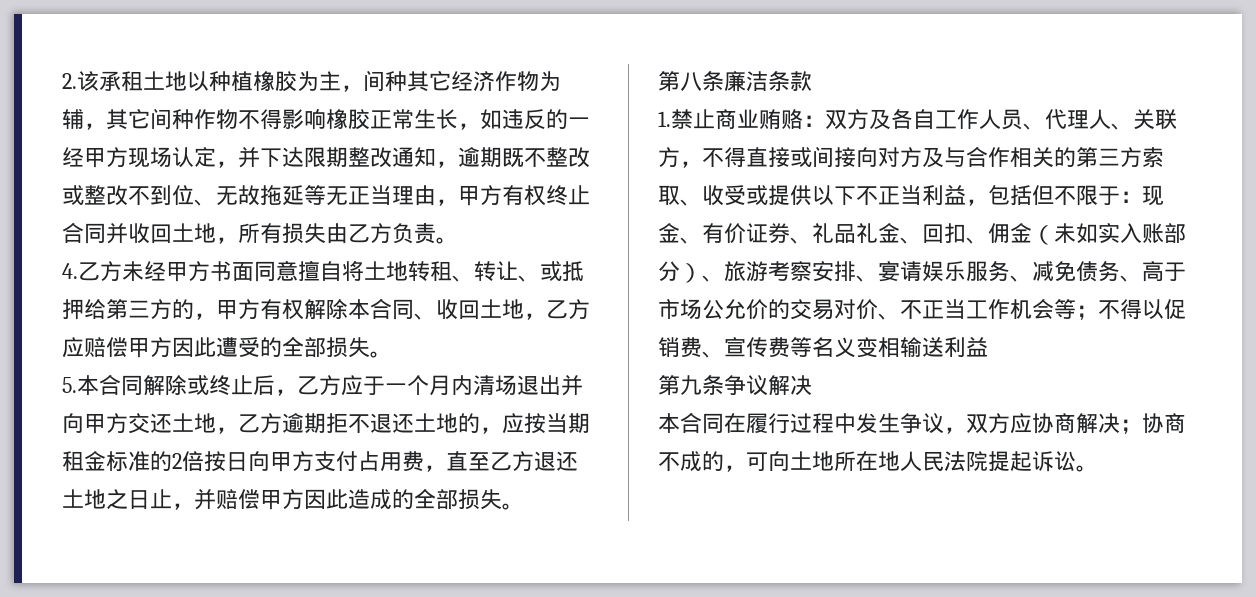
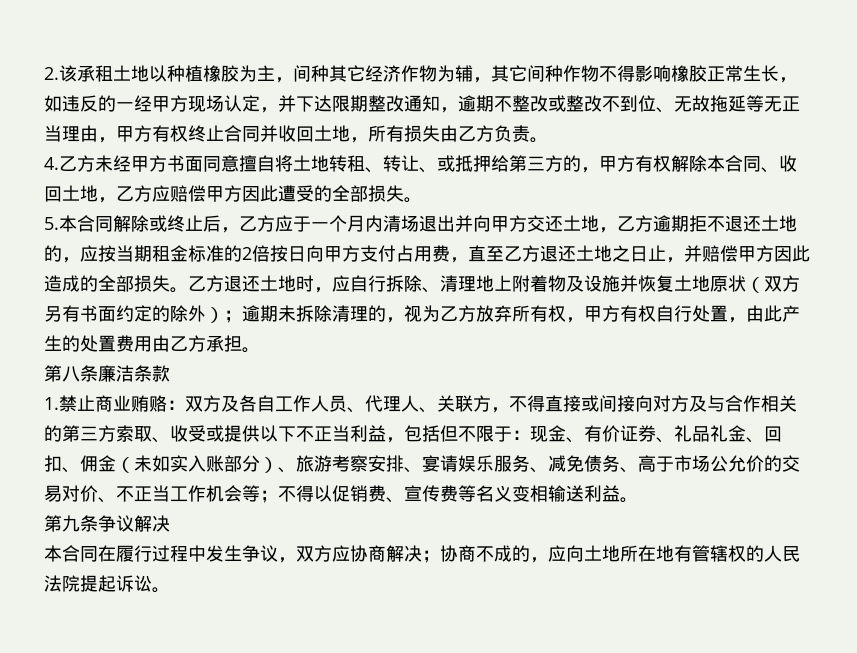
- 2.该承租土地以种植橡胶为主，间种其它经济作物为辅，其它间种作物不得影响橡胶正常生长，如违反的一经甲方现场认定，并下达限期整改通知，逾期既不整改或整改不到位、无故拖延等无正当理由，甲方有权终止合同并收回土地，所有损失由乙方负责。
+ 2.该承租土地以种植橡胶为主，间种其它经济作物为辅，其它间种作物不得影响橡胶正常生长，如违反的一经甲方现场认定，并下达限期整改通知，逾期不整改或整改不到位、无故拖延等无正当理由，甲方有权终止合同并收回土地，所有损失由乙方负责。
+ 乙方退还土地时，应自行拆除、清理地上附着物及设施并恢复土地原状（双方另有书面约定的除外）；逾期未拆除清理的，视为乙方放弃所有权，甲方有权自行处置，由此产生的处置费用由乙方承担。
- 不得以促销费、宣传费等名义变相输送利益
+ 不得以促销费、宣传费等名义变相输送利益。
- 本合同在履行过程中发生争议，双方应协商解决；协商不成的，可向土地所在地人民法院提起诉讼。
+ 本合同在履行过程中发生争议，双方应协商解决；协商不成的，应向土地所在地有管辖权的人民法院提起诉讼。

